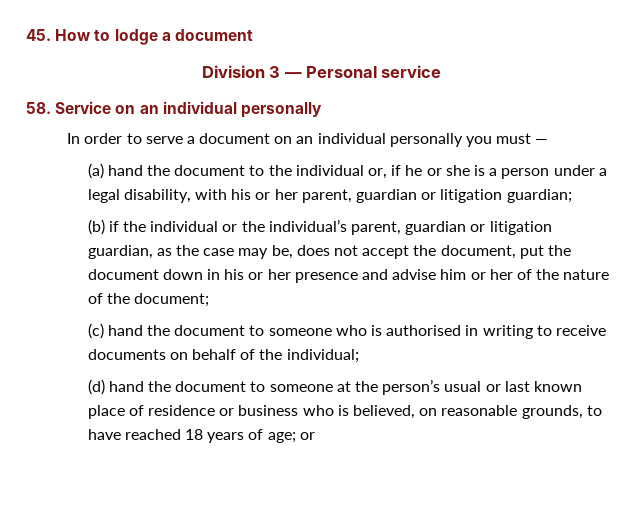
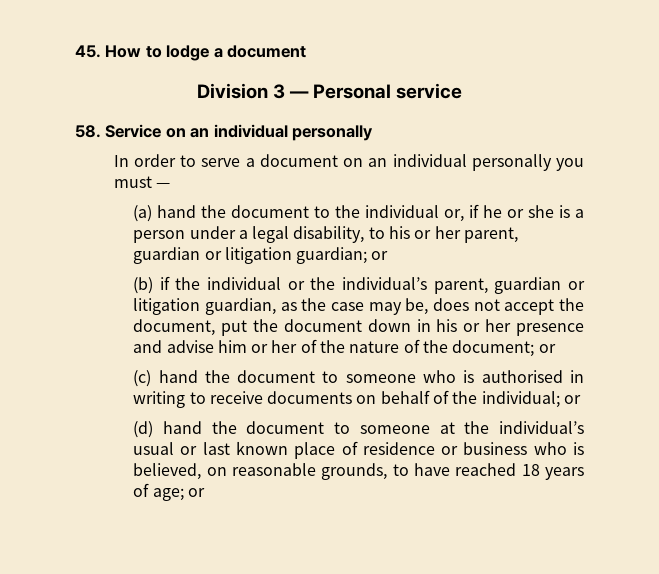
- (a) hand the document to the individual or, if he or she is a person under a legal disability, with his or her parent, guardian or litigation guardian;
+ (a) hand the document to the individual or, if he or she is a person under a legal disability, to his or her parent, guardian or litigation guardian; or
- (b) if the individual or the individual’s parent, guardian or litigation guardian, as the case may be, does not accept the document, put the document down in his or her presence and advise him or her of the nature of the document;
+ (b) if the individual or the individual’s parent, guardian or litigation guardian, as the case may be, does not accept the document, put the document down in his or her presence and advise him or her of the nature of the document; or
- (c) hand the document to someone who is authorised in writing to receive documents on behalf of the individual;
+ (c) hand the document to someone who is authorised in writing to receive documents on behalf of the individual; or
- (d) hand the document to someone at the person’s usual or last known place of residence or business who is believed, on reasonable grounds, to have reached 18 years of age; or
+ (d) hand the document to someone at the individual’s usual or last known place of residence or business who is believed, on reasonable grounds, to have reached 18 years of age; or

